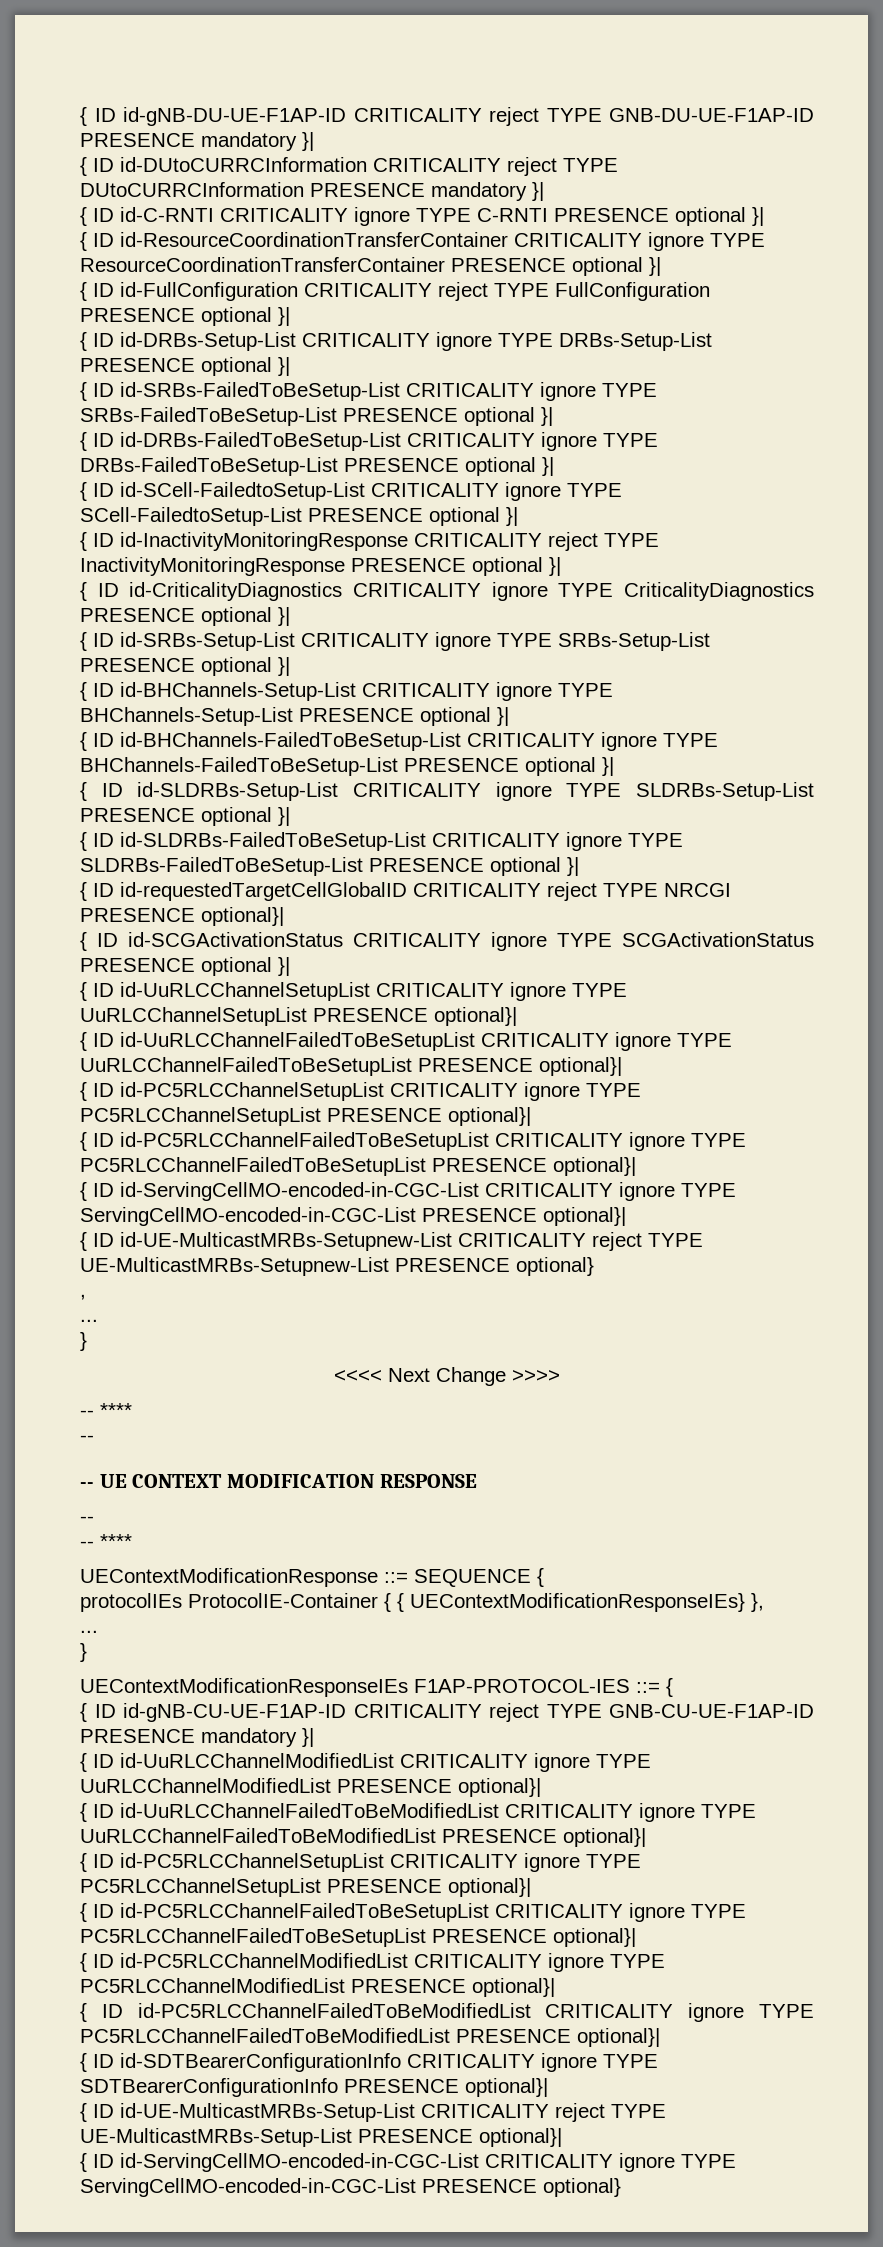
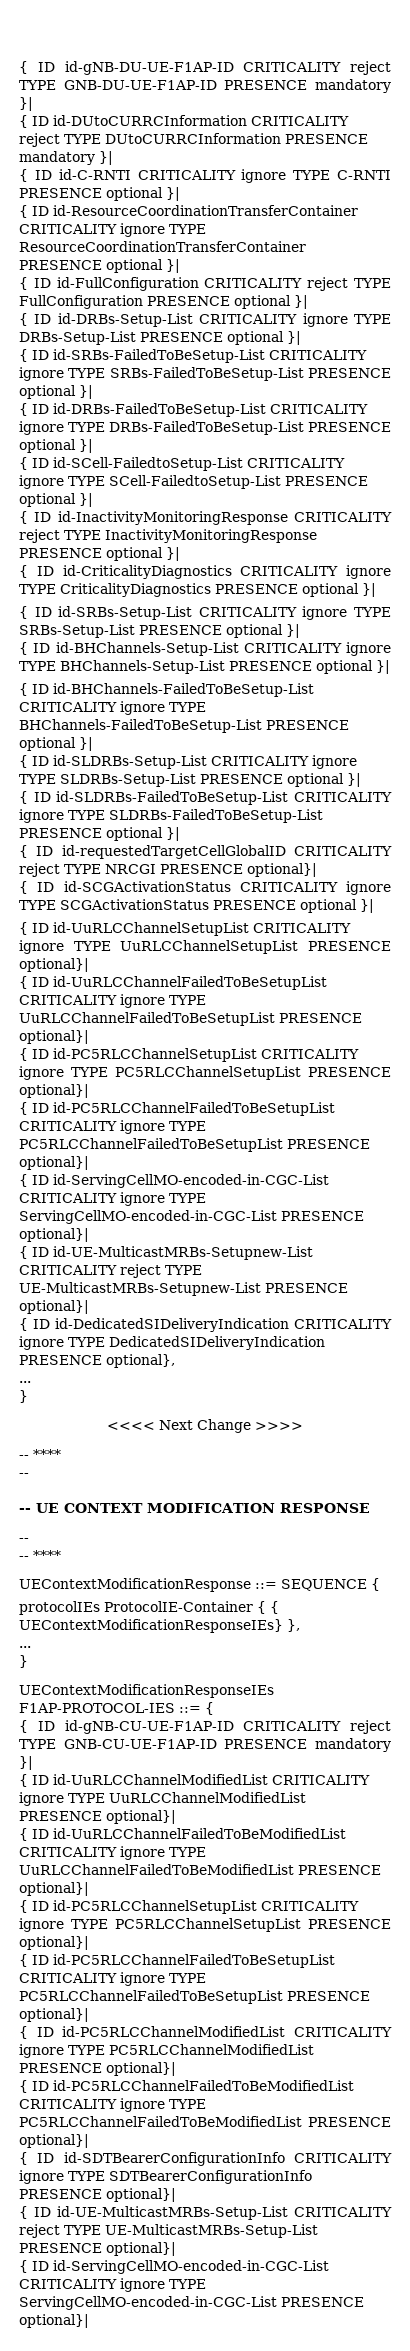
- { ID id-UE-MulticastMRBs-Setupnew-List CRITICALITY reject TYPE UE-MulticastMRBs-Setupnew-List PRESENCE optional}
- ,
+ { ID id-UE-MulticastMRBs-Setupnew-List CRITICALITY reject TYPE UE-MulticastMRBs-Setupnew-List PRESENCE optional}|
+ { ID id-DedicatedSIDeliveryIndication CRITICALITY ignore TYPE DedicatedSIDeliveryIndication PRESENCE optional},
  { ID id-UE-MulticastMRBs-Setup-List CRITICALITY reject TYPE UE-MulticastMRBs-Setup-List PRESENCE optional}|
- { ID id-ServingCellMO-encoded-in-CGC-List CRITICALITY ignore TYPE ServingCellMO-encoded-in-CGC-List PRESENCE optional}
+ { ID id-ServingCellMO-encoded-in-CGC-List CRITICALITY ignore TYPE ServingCellMO-encoded-in-CGC-List PRESENCE optional}|

